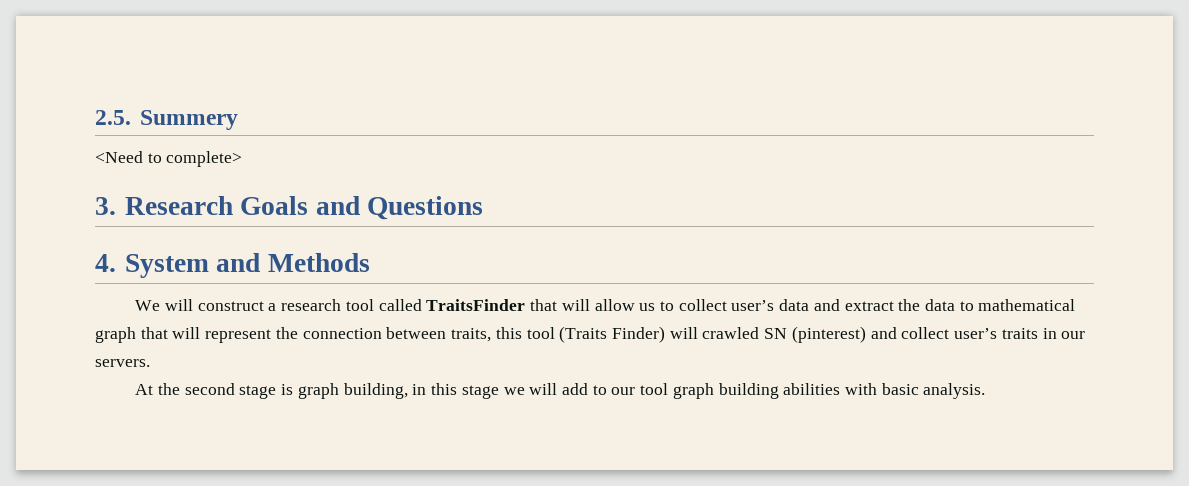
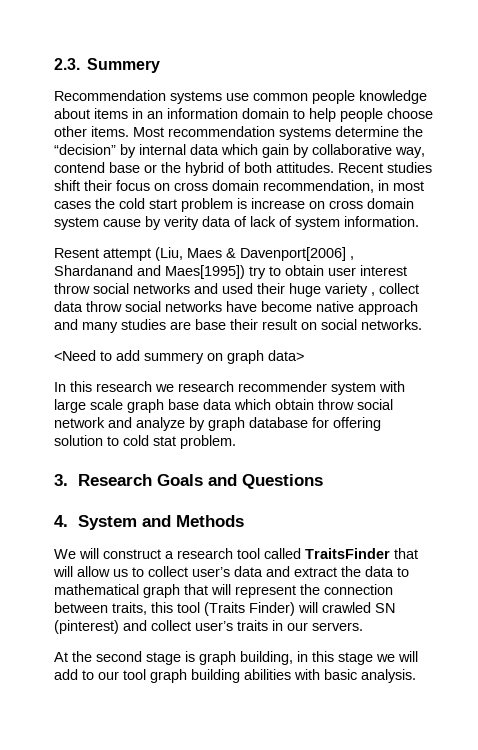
- 2.5. Summery
+ 2.3. Summery
- <Need to complete>
+ Recommendation systems use common people knowledge about items in an information domain to help people choose other items. Most recommendation systems determine the “decision” by internal data which gain by collaborative way, contend base or the hybrid of both attitudes. Recent studies shift their focus on cross domain recommendation, in most cases the cold start problem is increase on cross domain system cause by verity data of lack of system information.
+ Resent attempt (Liu, Maes & Davenport[2006] , Shardanand and Maes[1995]) try to obtain user interest throw social networks and used their huge variety , collect data throw social networks have become native approach and many studies are base their result on social networks.
+ <Need to add summery on graph data>
+ In this research we research recommender system with large scale graph base data which obtain throw social network and analyze by graph database for offering solution to cold stat problem.

